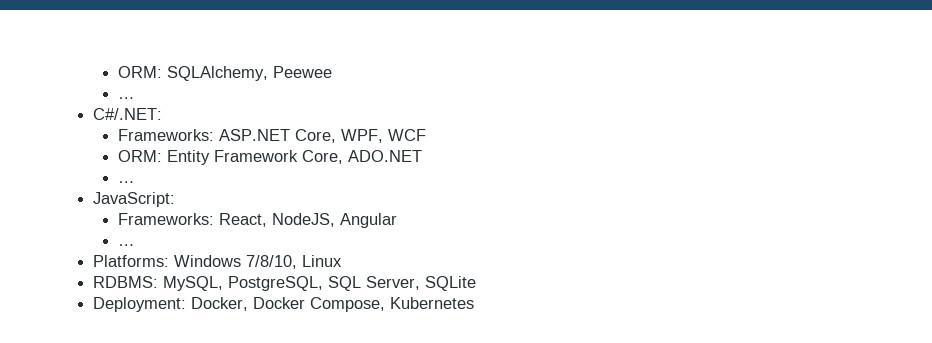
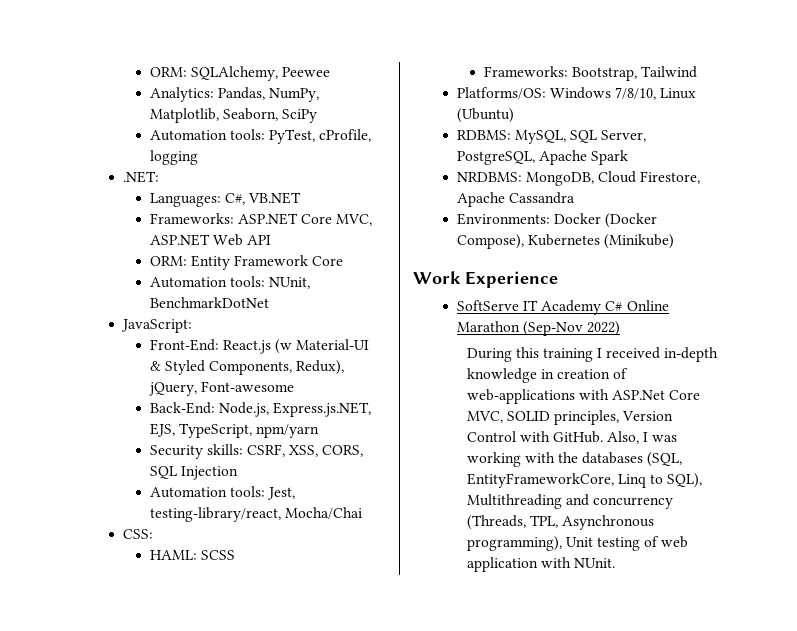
  ORM: SQLAlchemy, Peewee
- …
- C#/.NET:
- Frameworks: ASP.NET Core, WPF, WCF
- ORM: Entity Framework Core, ADO.NET
- …
+ Analytics: Pandas, NumPy, Matplotlib, Seaborn, SciPy
+ Automation tools: PyTest, cProfile, logging
+ .NET:
+ Languages: C#, VB.NET
+ Frameworks: ASP.NET Core MVC, ASP.NET Web API
+ ORM: Entity Framework Core
+ Automation tools: NUnit, BenchmarkDotNet
  JavaScript:
- Frameworks: React, NodeJS, Angular
- …
- Platforms: Windows 7/8/10, Linux
+ Front-End: React.js (w Material-UI & Styled Components, Redux), jQuery, Font-awesome
+ Back-End: Node.js, Express.js.NET, EJS, TypeScript, npm/yarn
+ Security skills: CSRF, XSS, CORS, SQL Injection
+ Automation tools: Jest, testing-library/react, Mocha/Chai
+ CSS:
+ HAML: SCSS
+ Frameworks: Bootstrap, Tailwind
+ Platforms/OS: Windows 7/8/10, Linux (Ubuntu)
- RDBMS: MySQL, PostgreSQL, SQL Server, SQLite
- Deployment: Docker, Docker Compose, Kubernetes
+ RDBMS: MySQL, SQL Server, PostgreSQL, Apache Spark
+ NRDBMS: MongoDB, Cloud Firestore, Apache Cassandra
+ Environments: Docker (Docker Compose), Kubernetes (Minikube)
+ Work Experience
+ SoftServe IT Academy C# Online Marathon (Sep-Nov 2022)
+ During this training I received in-depth knowledge in creation of web-applications with ASP.Net Core MVC, SOLID principles, Version Control with GitHub. Also, I was working with the databases (SQL, EntityFrameworkCore, Linq to SQL), Multithreading and concurrency (Threads, TPL, Asynchronous programming), Unit testing of web application with NUnit.

